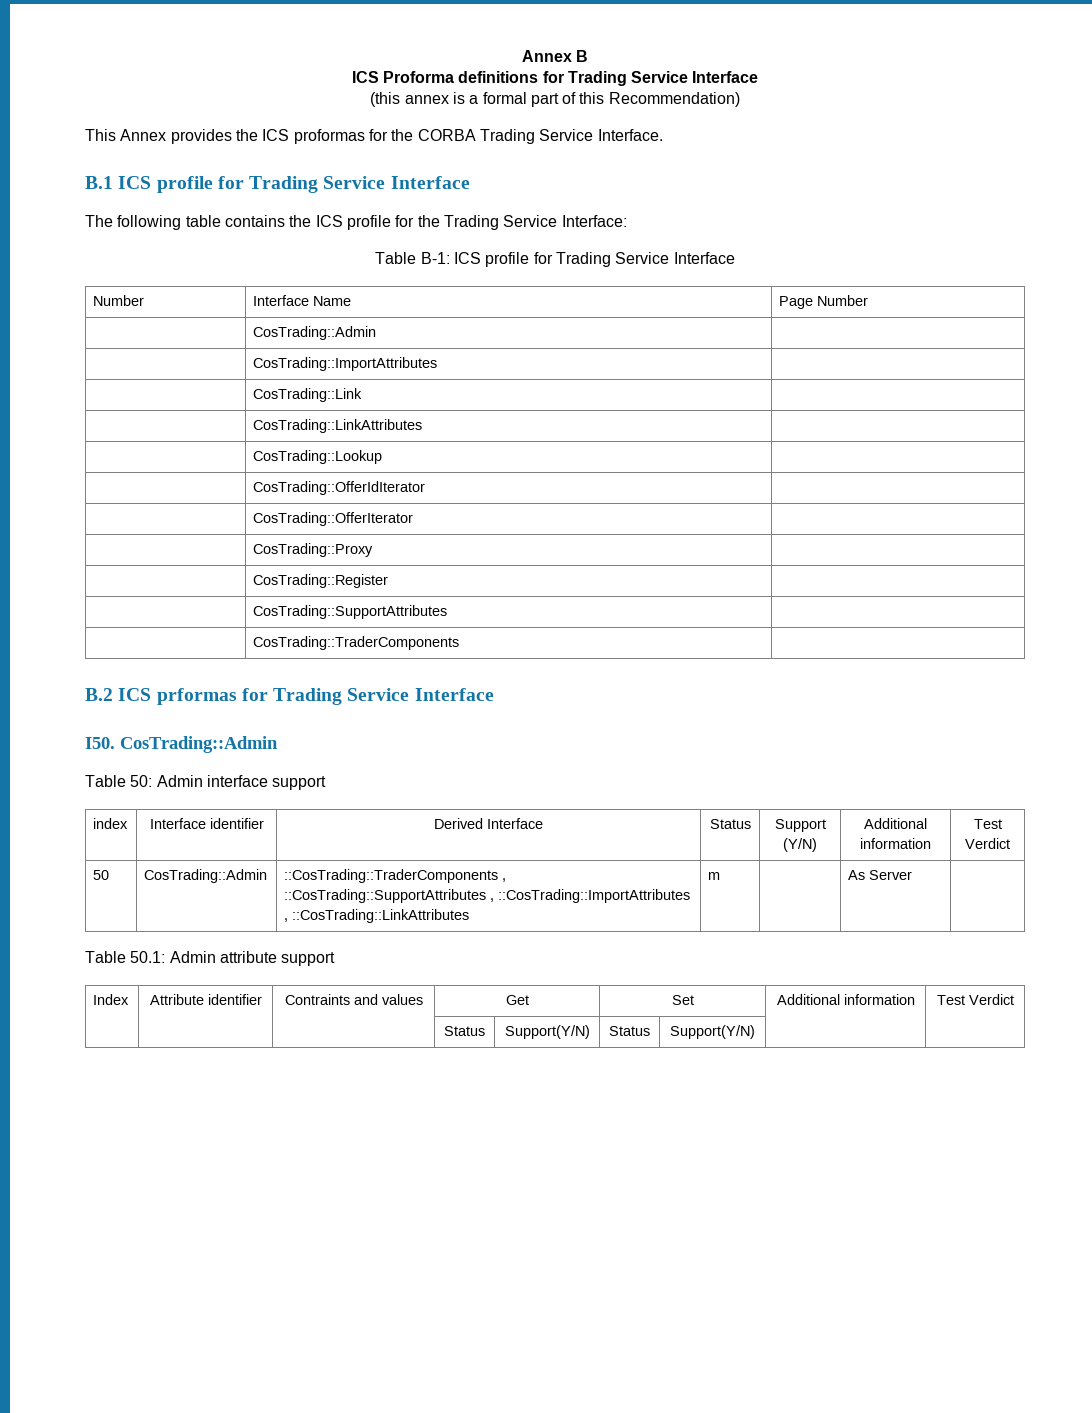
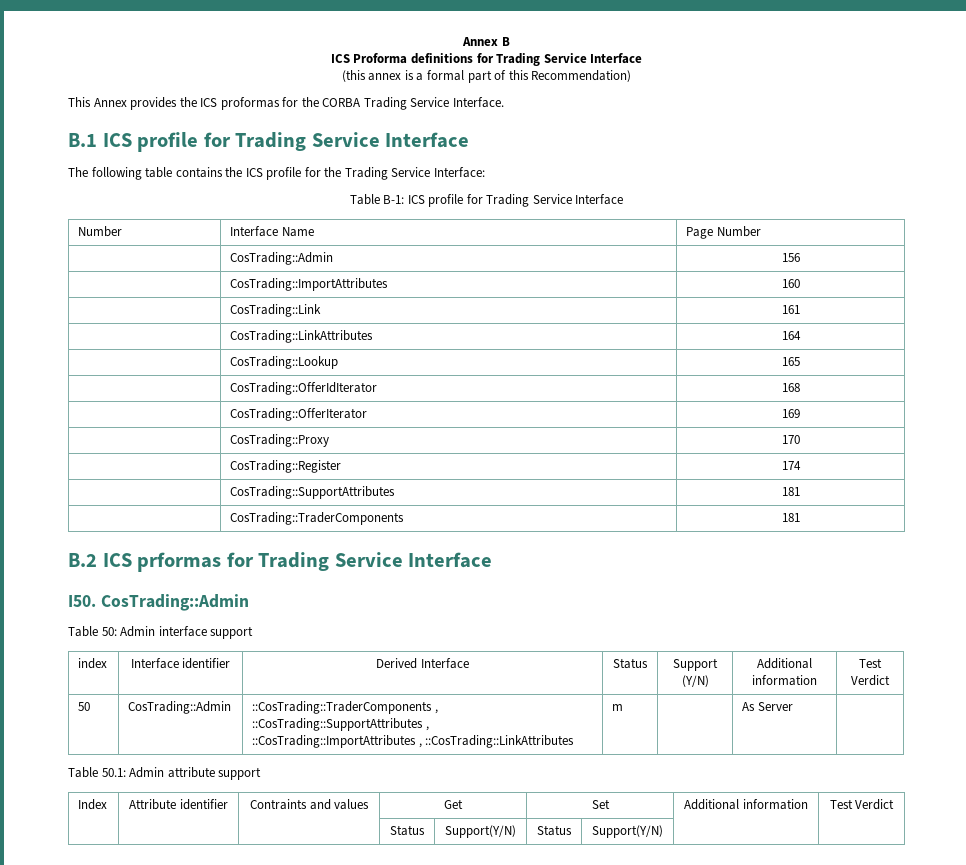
  Number | Interface Name | Page Number
- | CosTrading::Admin |
+ | CosTrading::Admin | 156
- | CosTrading::ImportAttributes |
+ | CosTrading::ImportAttributes | 160
- | CosTrading::Link |
+ | CosTrading::Link | 161
- | CosTrading::LinkAttributes |
+ | CosTrading::LinkAttributes | 164
- | CosTrading::Lookup |
+ | CosTrading::Lookup | 165
- | CosTrading::OfferIdIterator |
+ | CosTrading::OfferIdIterator | 168
- | CosTrading::OfferIterator |
+ | CosTrading::OfferIterator | 169
- | CosTrading::Proxy |
+ | CosTrading::Proxy | 170
- | CosTrading::Register |
+ | CosTrading::Register | 174
- | CosTrading::SupportAttributes |
+ | CosTrading::SupportAttributes | 181
- | CosTrading::TraderComponents |
+ | CosTrading::TraderComponents | 181

